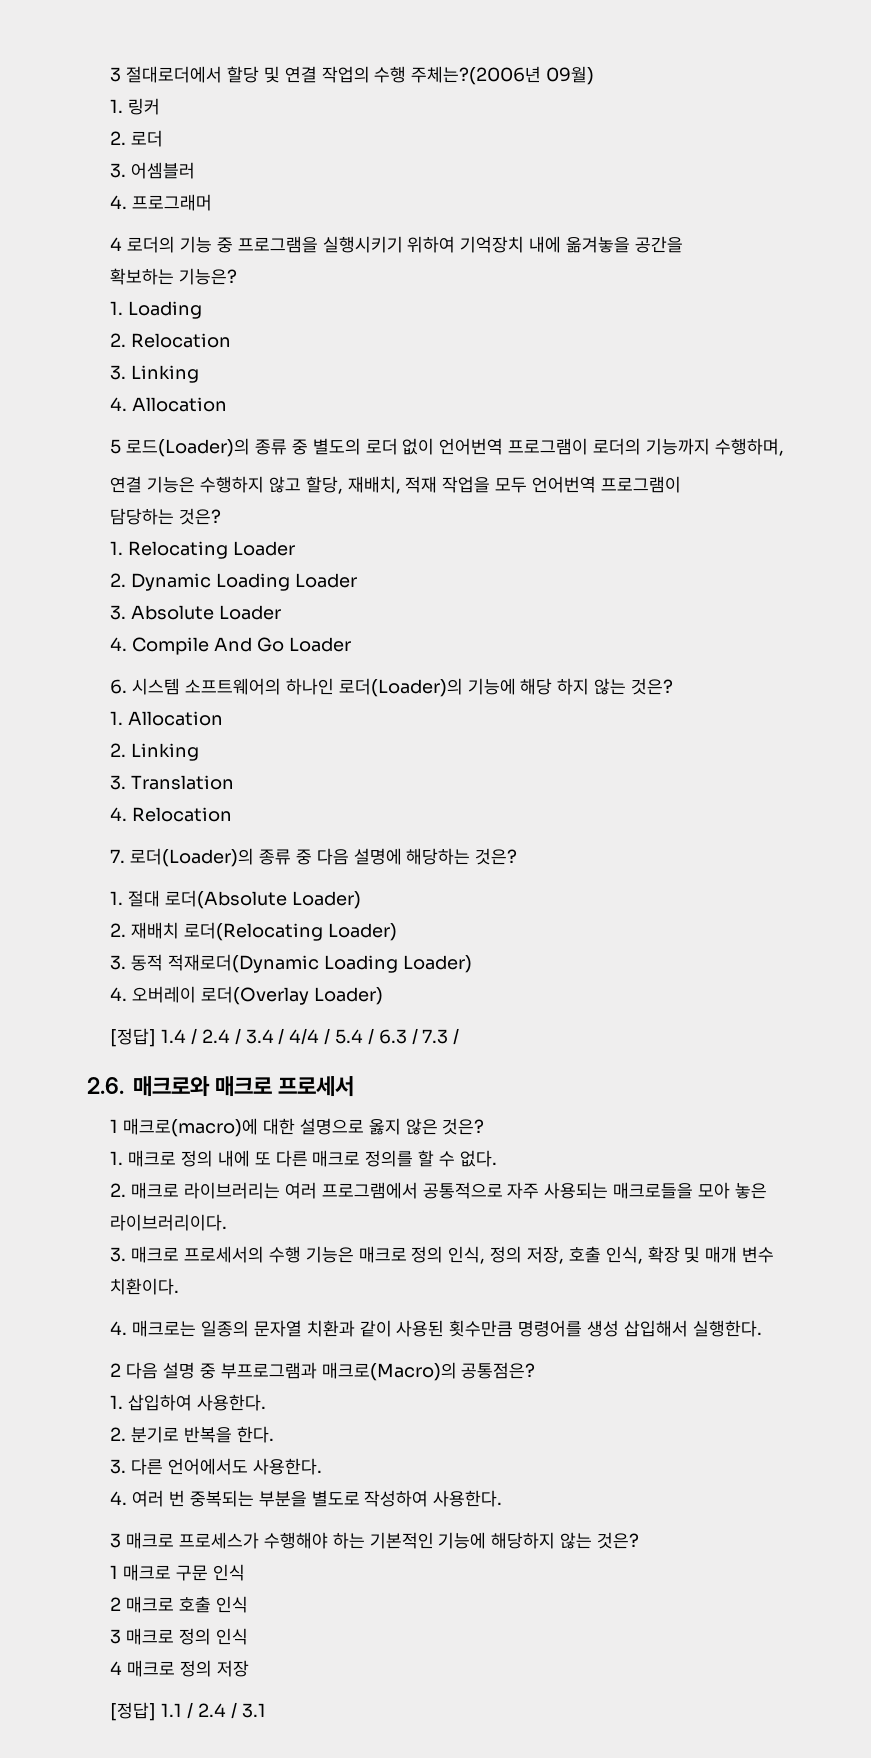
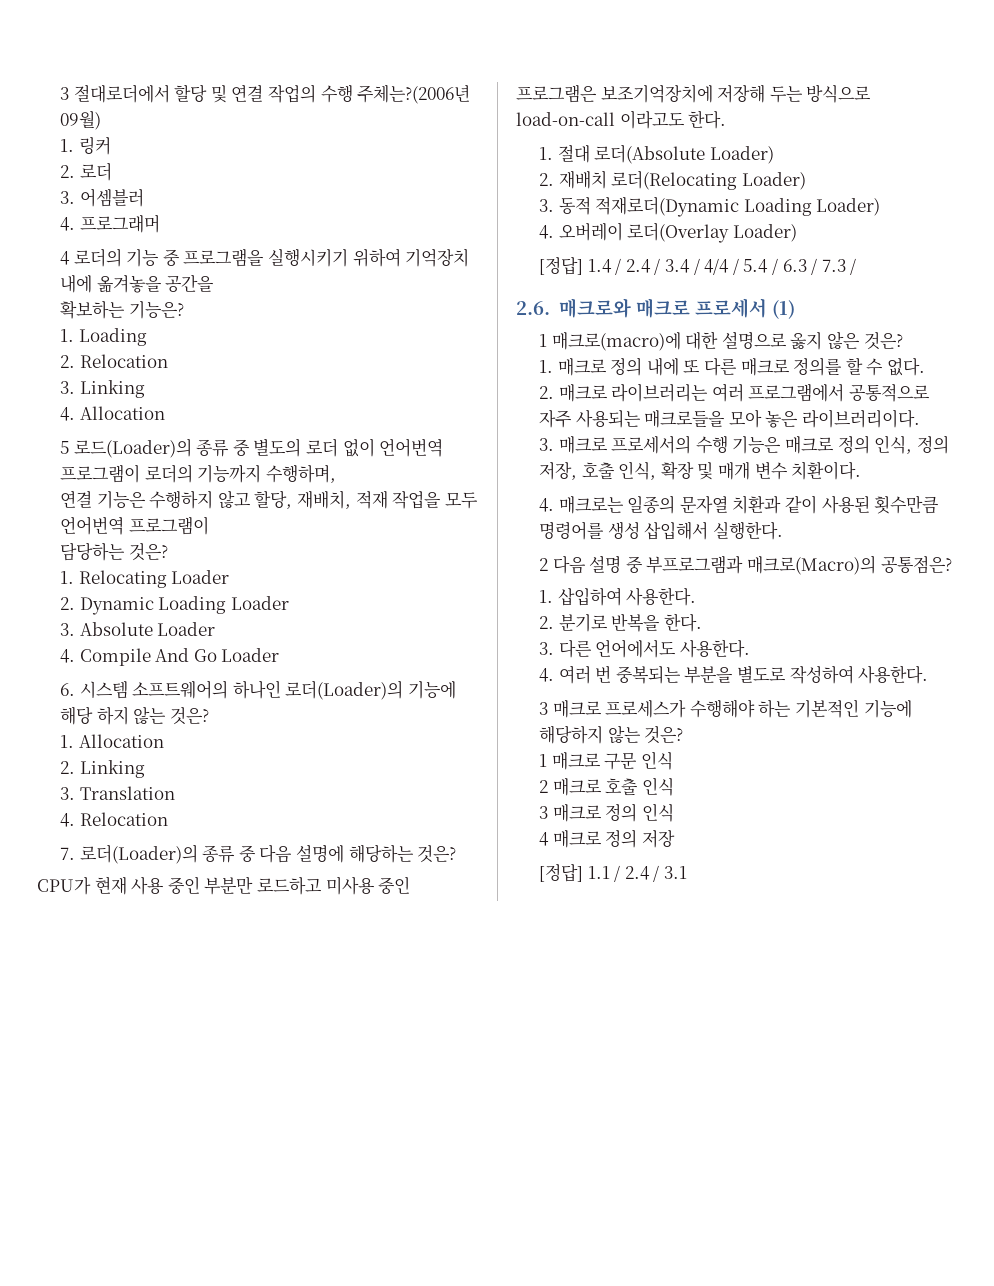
+ CPU가 현재 사용 중인 부분만 로드하고 미사용 중인 프로그램은 보조기억장치에 저장해 두는 방식으로 load-on-call 이라고도 한다.
- 2.6. 매크로와 매크로 프로세서
+ 2.6. 매크로와 매크로 프로세서 (1)

